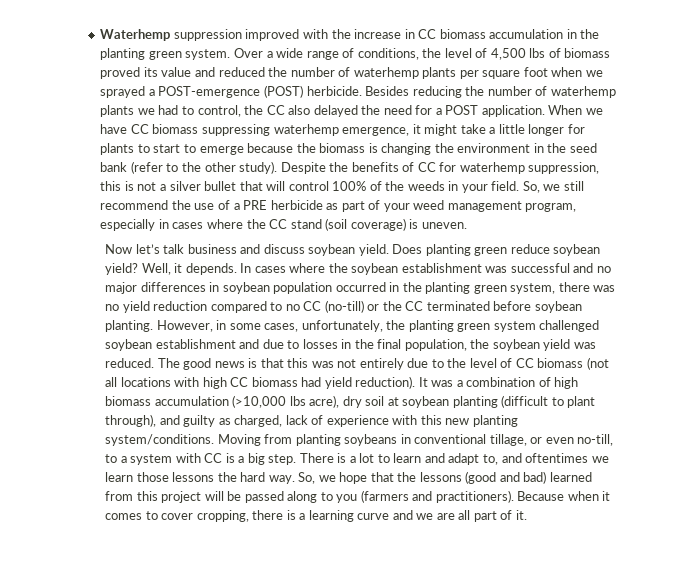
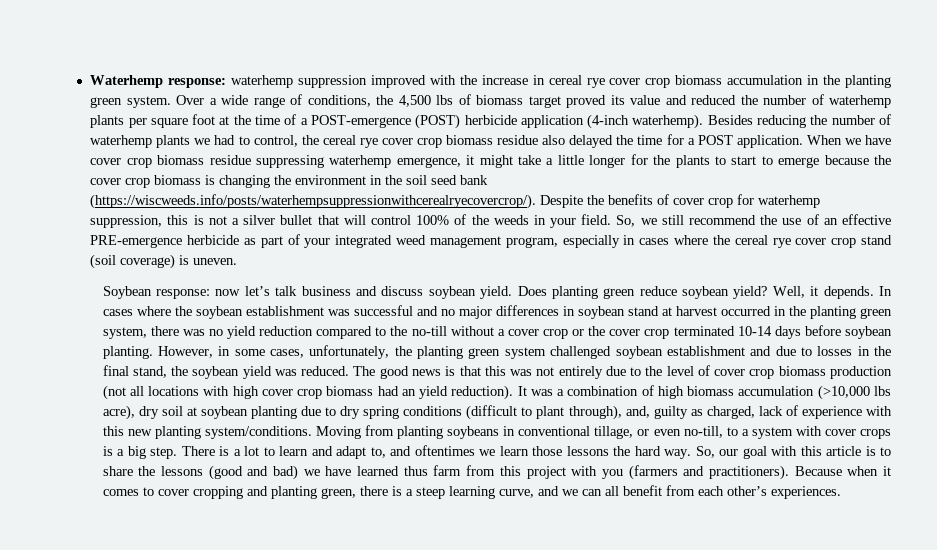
- Waterhemp suppression improved with the increase in CC biomass accumulation in the planting green system.
+ Waterhemp response: waterhemp suppression improved with the increase in cereal rye cover crop biomass accumulation in the planting green system.
- Over a wide range of conditions, the level of 4,500 lbs of biomass proved its value and reduced the number of waterhemp plants per square foot when we sprayed a POST-emergence (POST) herbicide.
+ Over a wide range of conditions, the 4,500 lbs of biomass target proved its value and reduced the number of waterhemp plants per square foot at the time of a POST-emergence (POST) herbicide application (4-inch waterhemp).
- Besides reducing the number of waterhemp plants we had to control, the CC also delayed the need for a POST application.
+ Besides reducing the number of waterhemp plants we had to control, the cereal rye cover crop biomass residue also delayed the time for a POST application.
- When we have CC biomass suppressing waterhemp emergence, it might take a little longer for plants to start to emerge because the biomass is changing the environment in the seed bank (refer to the other study). Despite the benefits of CC for waterhemp suppression, this is not a silver bullet that will control 100% of the weeds in your field.
+ When we have cover crop biomass residue suppressing waterhemp emergence, it might take a little longer for the plants to start to emerge because the cover crop biomass is changing the environment in the soil seed bank (https://wiscweeds.info/posts/waterhempsuppressionwithcerealryecovercrop/). Despite the benefits of cover crop for waterhemp suppression, this is not a silver bullet that will control 100% of the weeds in your field.
- So, we still recommend the use of a PRE herbicide as part of your weed management program, especially in cases where the CC stand (soil coverage) is uneven.
+ So, we still recommend the use of an effective PRE-emergence herbicide as part of your integrated weed management program, especially in cases where the cereal rye cover crop stand (soil coverage) is uneven.
- Now let’s talk business and discuss soybean yield.
+ Soybean response: now let’s talk business and discuss soybean yield.
- In cases where the soybean establishment was successful and no major differences in soybean population occurred in the planting green system, there was no yield reduction compared to no CC (no-till) or the CC terminated before soybean planting.
+ In cases where the soybean establishment was successful and no major differences in soybean stand at harvest occurred in the planting green system, there was no yield reduction compared to the no-till without a cover crop or the cover crop terminated 10-14 days before soybean planting.
- However, in some cases, unfortunately, the planting green system challenged soybean establishment and due to losses in the final population, the soybean yield was reduced.
+ However, in some cases, unfortunately, the planting green system challenged soybean establishment and due to losses in the final stand, the soybean yield was reduced.
- The good news is that this was not entirely due to the level of CC biomass (not all locations with high CC biomass had yield reduction).
+ The good news is that this was not entirely due to the level of cover crop biomass production (not all locations with high cover crop biomass had an yield reduction).
- It was a combination of high biomass accumulation (>10,000 lbs acre), dry soil at soybean planting (difficult to plant through), and guilty as charged, lack of experience with this new planting system/conditions.
+ It was a combination of high biomass accumulation (>10,000 lbs acre), dry soil at soybean planting due to dry spring conditions (difficult to plant through), and, guilty as charged, lack of experience with this new planting system/conditions.
- Moving from planting soybeans in conventional tillage, or even no-till, to a system with CC is a big step.
+ Moving from planting soybeans in conventional tillage, or even no-till, to a system with cover crops is a big step.
- So, we hope that the lessons (good and bad) learned from this project will be passed along to you (farmers and practitioners).
+ So, our goal with this article is to share the lessons (good and bad) we have learned thus farm from this project with you (farmers and practitioners).
- Because when it comes to cover cropping, there is a learning curve and we are all part of it.
+ Because when it comes to cover cropping and planting green, there is a steep learning curve, and we can all benefit from each other’s experiences.

